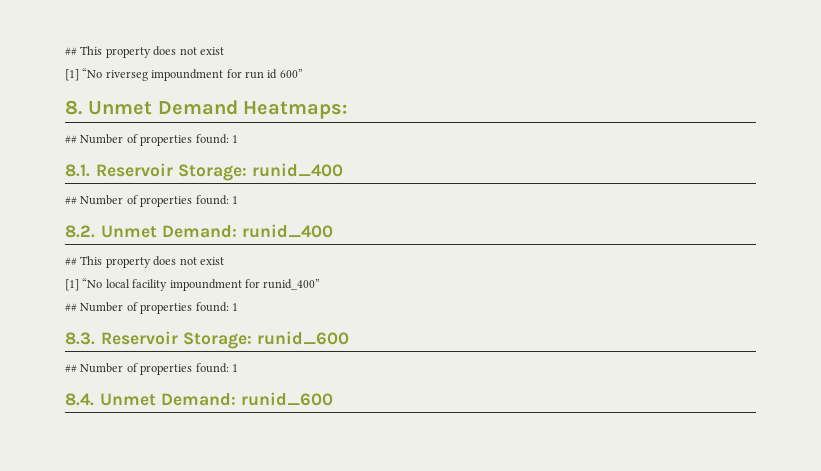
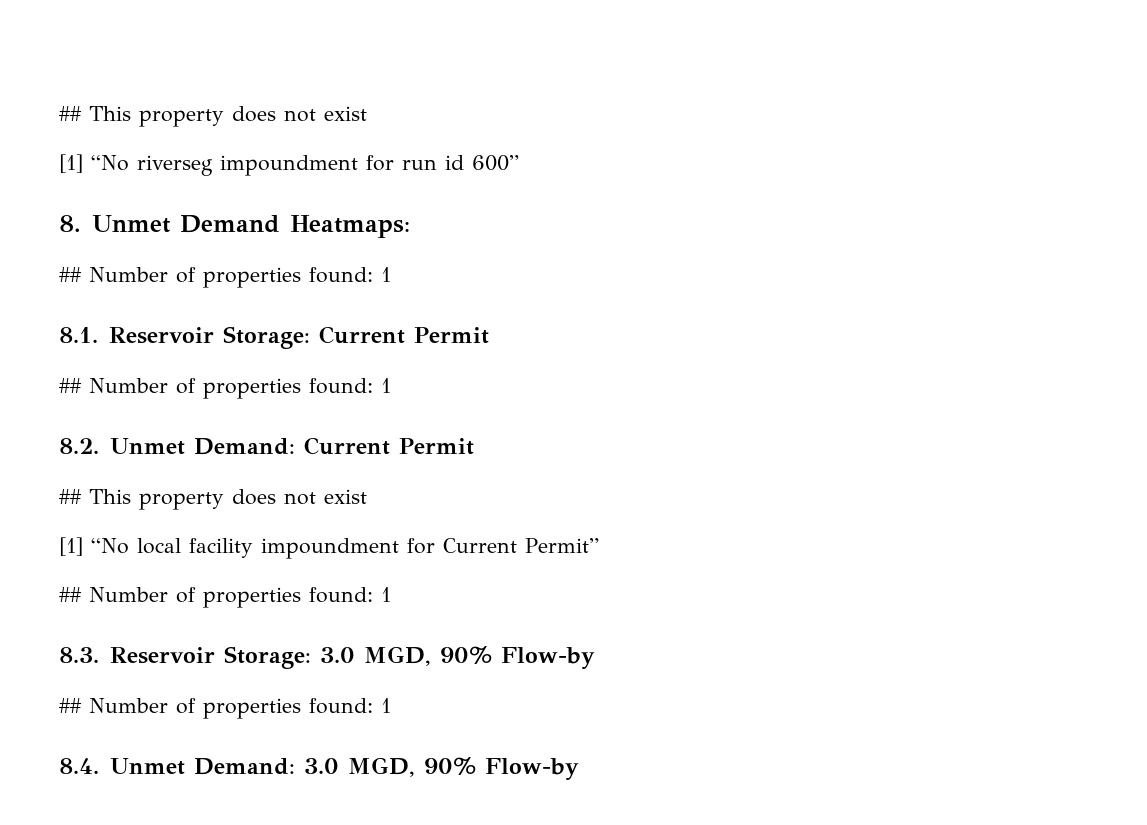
- 8.1. Reservoir Storage: runid_400
+ 8.1. Reservoir Storage: Current Permit
- 8.2. Unmet Demand: runid_400
+ 8.2. Unmet Demand: Current Permit
- [1] “No local facility impoundment for runid_400”
+ [1] “No local facility impoundment for Current Permit”
- 8.3. Reservoir Storage: runid_600
+ 8.3. Reservoir Storage: 3.0 MGD, 90% Flow-by
- 8.4. Unmet Demand: runid_600
+ 8.4. Unmet Demand: 3.0 MGD, 90% Flow-by

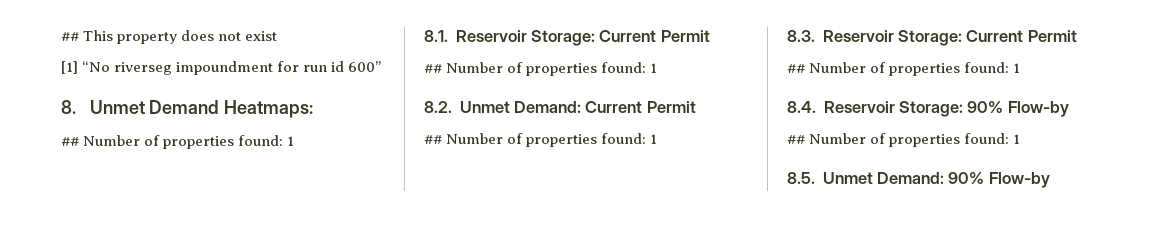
  8.2. Unmet Demand: Current Permit
- ## This property does not exist
- [1] “No local facility impoundment for Current Permit”
  ## Number of properties found: 1
- 8.3. Reservoir Storage: 3.0 MGD, 90% Flow-by
+ 8.3. Reservoir Storage: Current Permit
+ ## Number of properties found: 1
+ 8.4. Reservoir Storage: 90% Flow-by
- 8.4. Unmet Demand: 3.0 MGD, 90% Flow-by
+ 8.5. Unmet Demand: 90% Flow-by

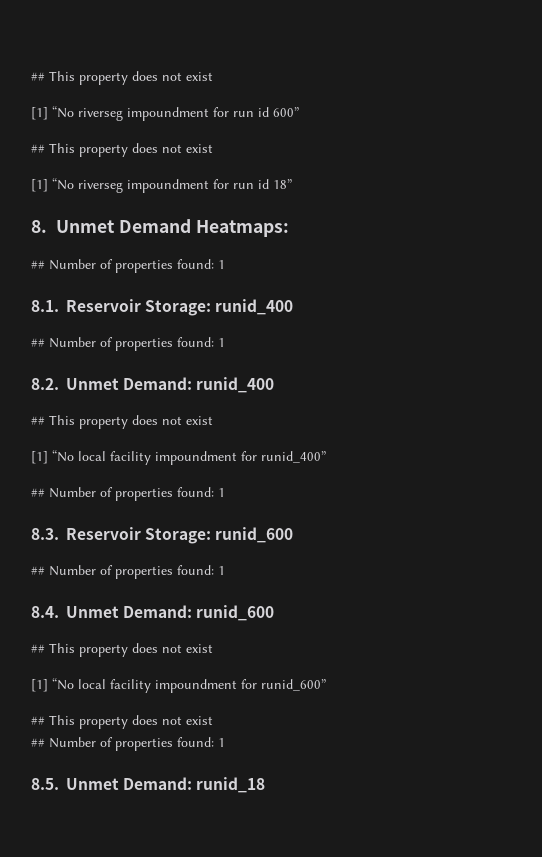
  [1] “No riverseg impoundment for run id 600”
+ ## This property does not exist
+ [1] “No riverseg impoundment for run id 18”
- 8.1. Reservoir Storage: Current Permit
+ 8.1. Reservoir Storage: runid_400
- 8.2. Unmet Demand: Current Permit
+ 8.2. Unmet Demand: runid_400
+ ## This property does not exist
+ [1] “No local facility impoundment for runid_400”
- 8.3. Reservoir Storage: Current Permit
+ 8.3. Reservoir Storage: runid_600
  ## Number of properties found: 1
- 8.4. Reservoir Storage: 90% Flow-by
+ 8.4. Unmet Demand: runid_600
+ ## This property does not exist
+ [1] “No local facility impoundment for runid_600”
+ ## This property does not exist
  ## Number of properties found: 1
- 8.5. Unmet Demand: 90% Flow-by
+ 8.5. Unmet Demand: runid_18

